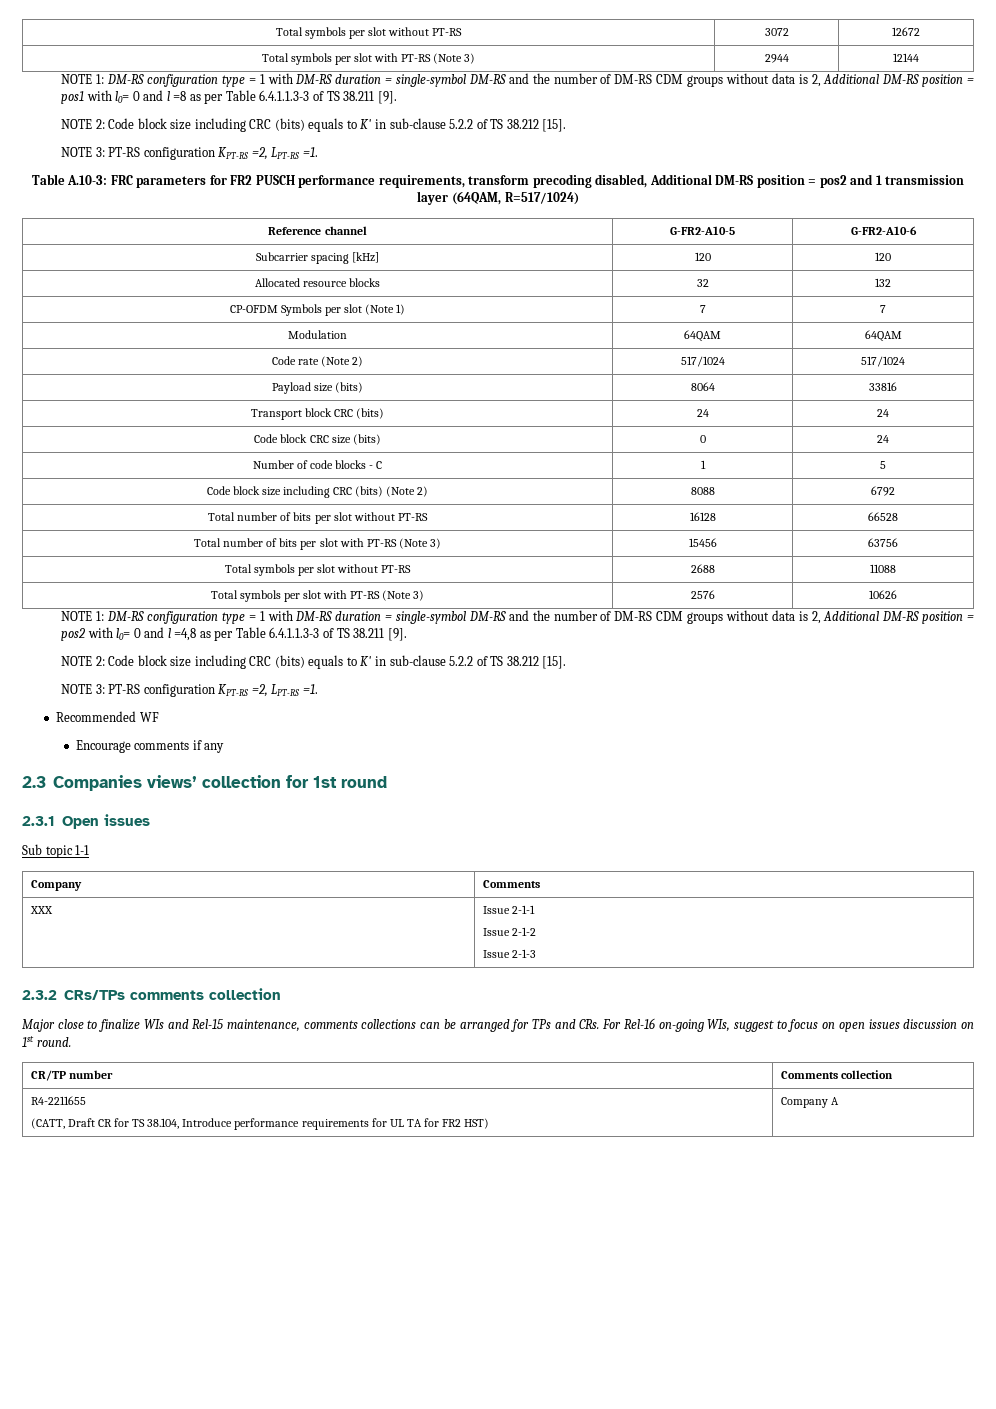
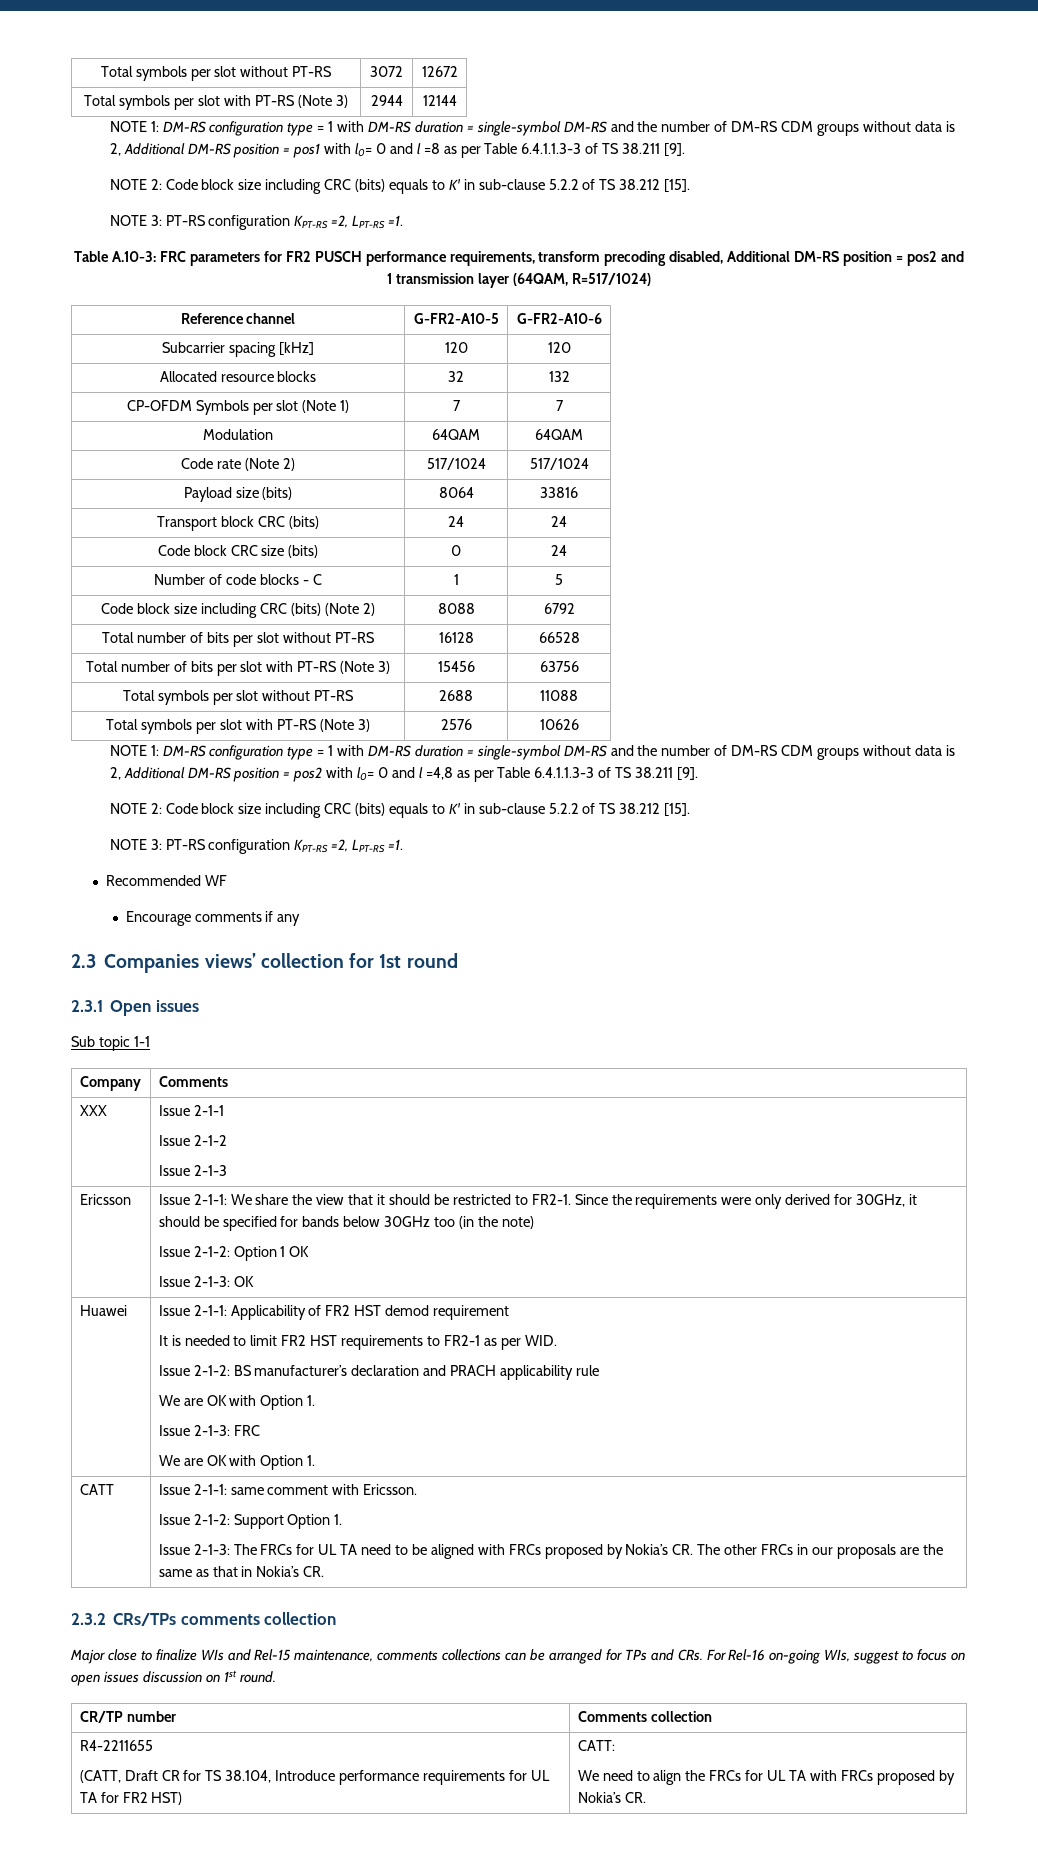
+ Ericsson | Issue 2-1-1: We share the view that it should be restricted to FR2-1. Since the requirements were only derived for 30GHz, it should be specified for bands below 30GHz too (in the note)
+ Issue 2-1-2: Option 1 OK
+ Issue 2-1-3: OK
+ Huawei | Issue 2-1-1: Applicability of FR2 HST demod requirement
+ It is needed to limit FR2 HST requirements to FR2-1 as per WID.
+ Issue 2-1-2: BS manufacturer’s declaration and PRACH applicability rule
+ We are OK with Option 1.
+ Issue 2-1-3: FRC
+ We are OK with Option 1.
+ CATT | Issue 2-1-1: same comment with Ericsson.
+ Issue 2-1-2: Support Option 1.
+ Issue 2-1-3: The FRCs for UL TA need to be aligned with FRCs proposed by Nokia’s CR. The other FRCs in our proposals are the same as that in Nokia’s CR.
  R4-2211655
- (CATT, Draft CR for TS 38.104, Introduce performance requirements for UL TA for FR2 HST) | Company A
+ (CATT, Draft CR for TS 38.104, Introduce performance requirements for UL TA for FR2 HST) | CATT:
+ We need to align the FRCs for UL TA with FRCs proposed by Nokia’s CR.

